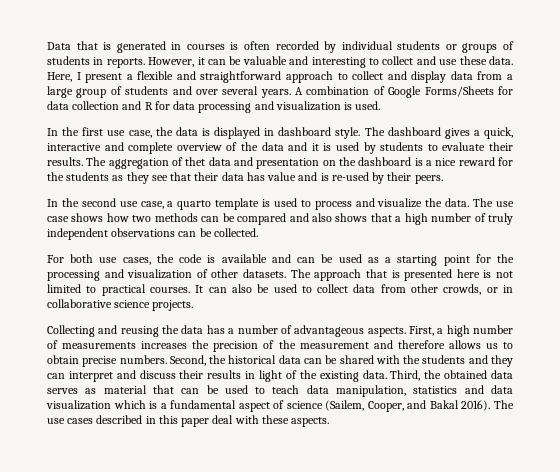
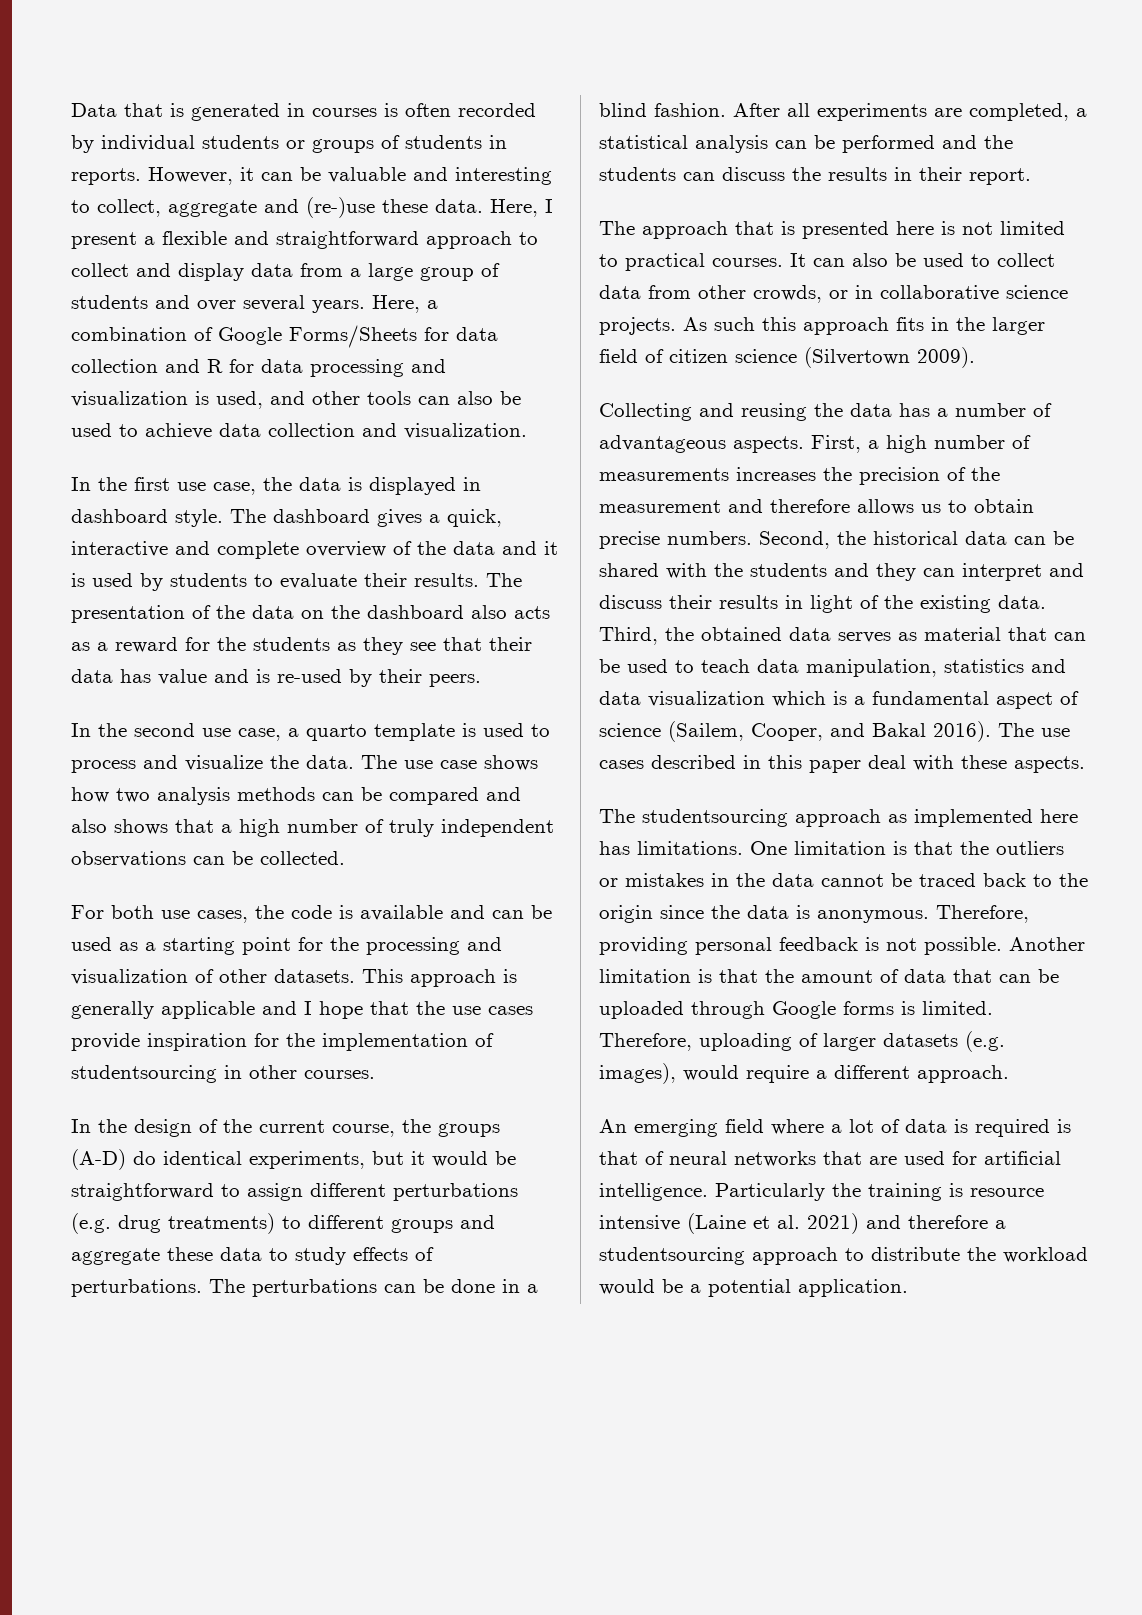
- However, it can be valuable and interesting to collect and use these data.
+ However, it can be valuable and interesting to collect, aggregate and (re-)use these data.
- A combination of Google Forms/Sheets for data collection and R for data processing and visualization is used.
+ Here, a combination of Google Forms/Sheets for data collection and R for data processing and visualization is used, and other tools can also be used to achieve data collection and visualization.
- The aggregation of thet data and presentation on the dashboard is a nice reward for the students as they see that their data has value and is re-used by their peers.
+ The presentation of the data on the dashboard also acts as a reward for the students as they see that their data has value and is re-used by their peers.
- The use case shows how two methods can be compared and also shows that a high number of truly independent observations can be collected.
+ The use case shows how two analysis methods can be compared and also shows that a high number of truly independent observations can be collected.
- For both use cases, the code is available and can be used as a starting point for the processing and visualization of other datasets. The approach that is presented here is not limited to practical courses.
+ For both use cases, the code is available and can be used as a starting point for the processing and visualization of other datasets. This approach is generally applicable and I hope that the use cases provide inspiration for the implementation of studentsourcing in other courses.
+ In the design of the current course, the groups (A-D) do identical experiments, but it would be straightforward to assign different perturbations (e.g. drug treatments) to different groups and aggregate these data to study effects of perturbations. The perturbations can be done in a blind fashion. After all experiments are completed, a statistical analysis can be performed and the students can discuss the results in their report.
+ The approach that is presented here is not limited to practical courses.
+ As such this approach fits in the larger field of citizen science (Silvertown 2009).
+ The studentsourcing approach as implemented here has limitations. One limitation is that the outliers or mistakes in the data cannot be traced back to the origin since the data is anonymous. Therefore, providing personal feedback is not possible. Another limitation is that the amount of data that can be uploaded through Google forms is limited. Therefore, uploading of larger datasets (e.g. images), would require a different approach.
+ An emerging field where a lot of data is required is that of neural networks that are used for artificial intelligence. Particularly the training is resource intensive (Laine et al. 2021) and therefore a studentsourcing approach to distribute the workload would be a potential application.

